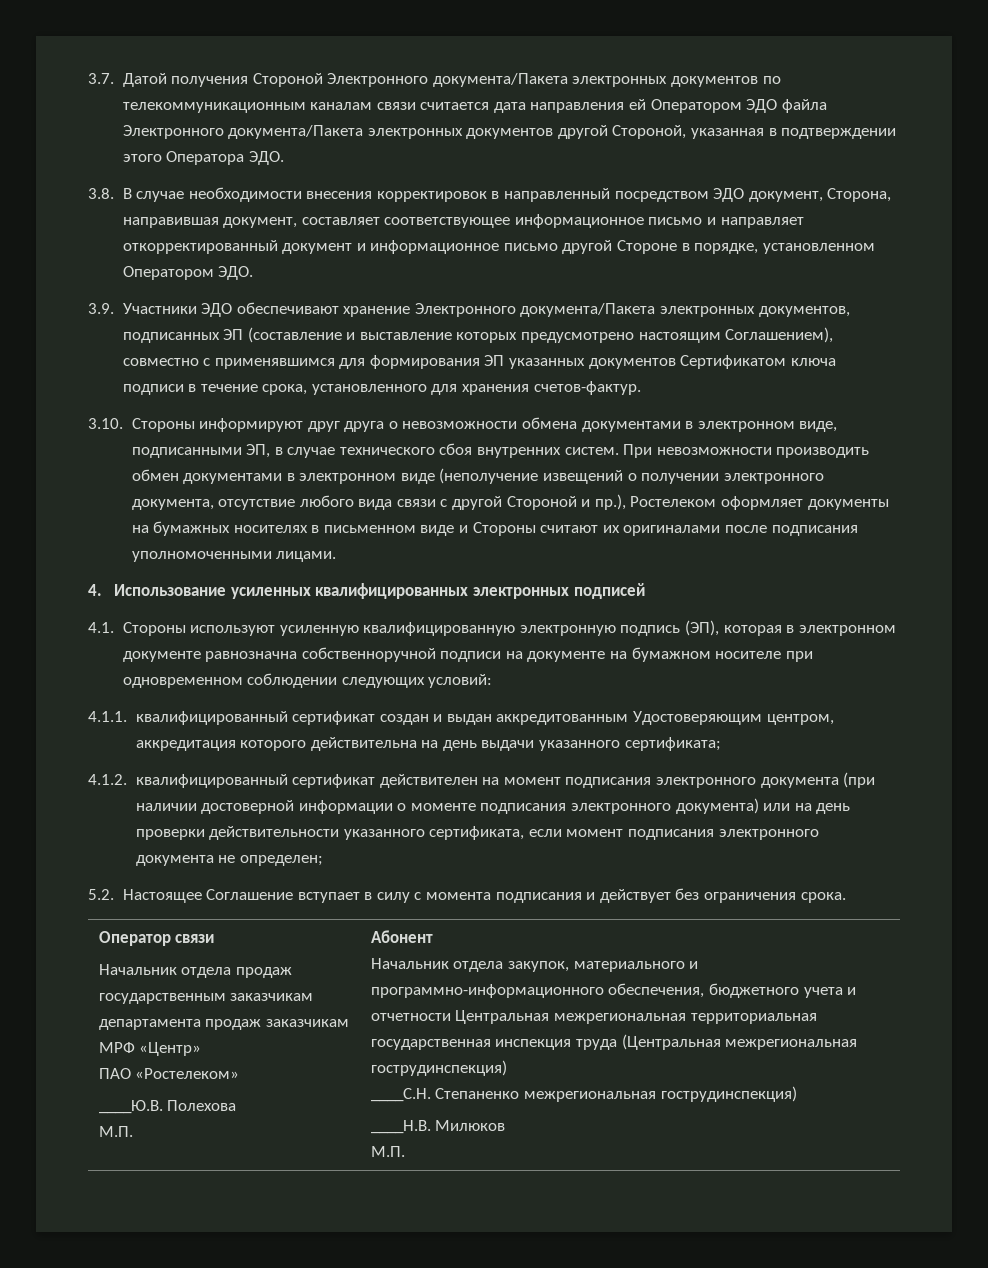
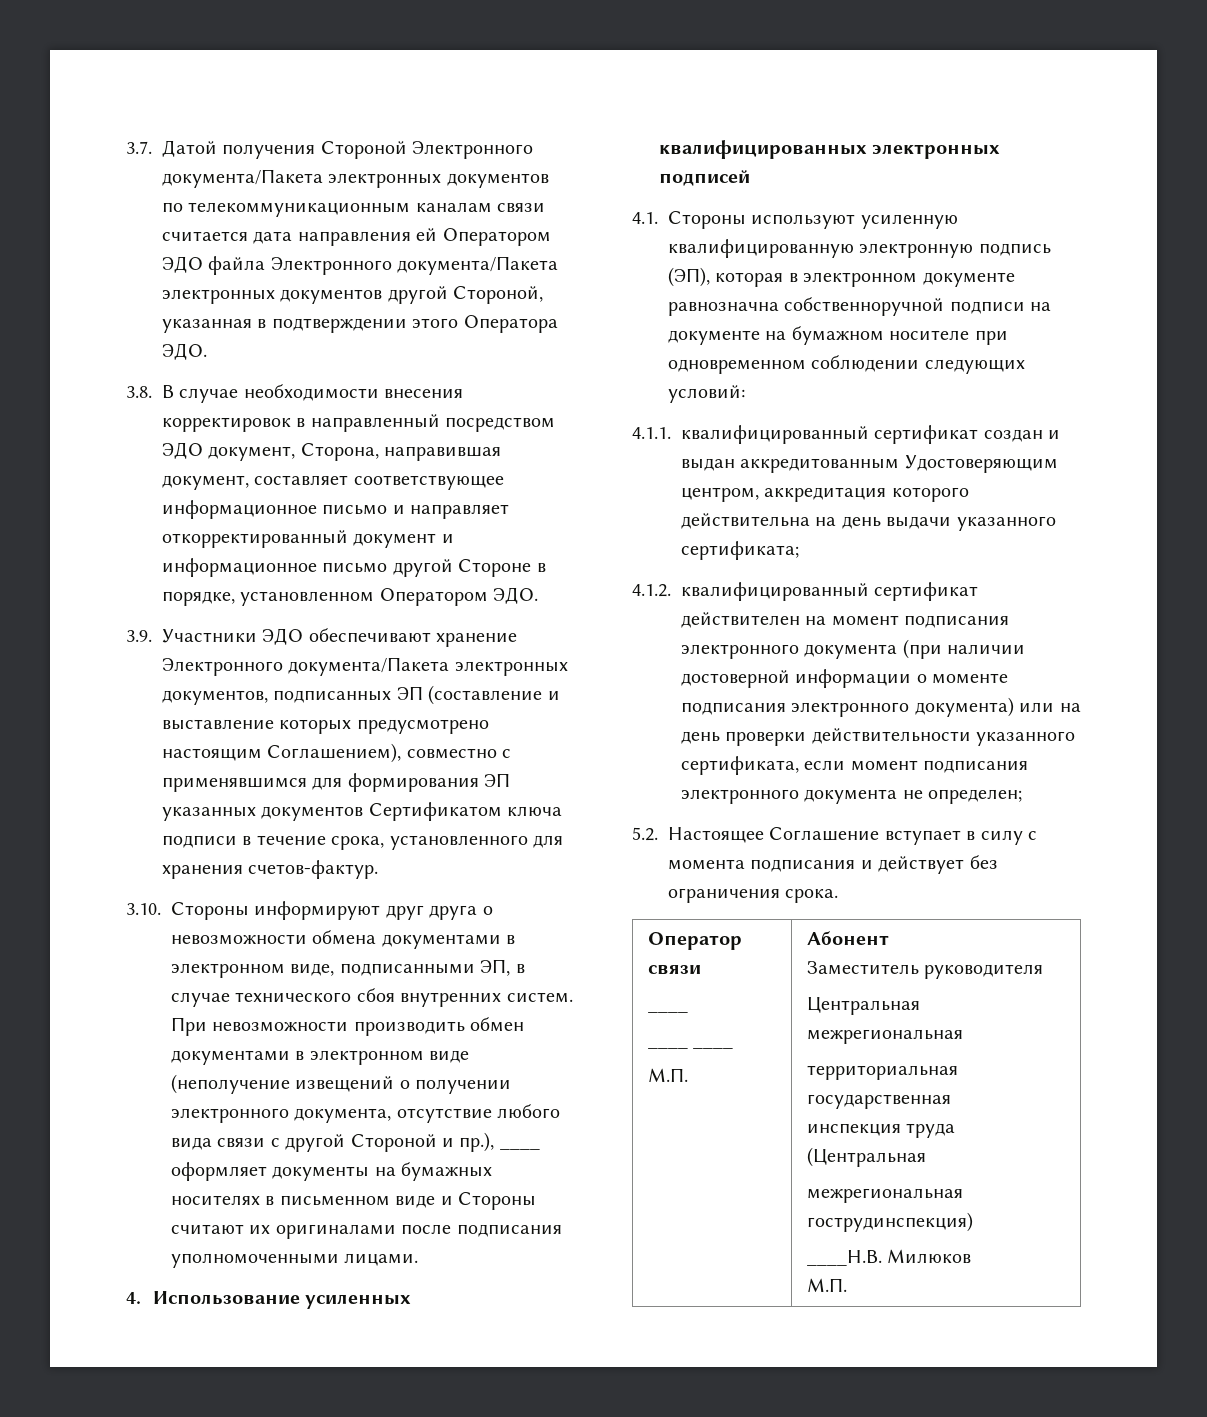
- При невозможности производить обмен документами в электронном виде (неполучение извещений о получении электронного документа, отсутствие любого вида связи с другой Стороной и пр.), Ростелеком оформляет документы на бумажных носителях в письменном виде и Стороны считают их оригиналами после подписания уполномоченными лицами.
+ При невозможности производить обмен документами в электронном виде (неполучение извещений о получении электронного документа, отсутствие любого вида связи с другой Стороной и пр.), ____ оформляет документы на бумажных носителях в письменном виде и Стороны считают их оригиналами после подписания уполномоченными лицами.
  Оператор связи
- Начальник отдела продаж государственным заказчикам департамента продаж заказчикам МРФ «Центр»
- ПАО «Ростелеком»
- ____Ю.В. Полехова
+ ____
+ ____ ____
  М.П. | Абонент
- Начальник отдела закупок, материального и программно-информационного обеспечения, бюджетного учета и отчетности Центральная межрегиональная территориальная государственная инспекция труда (Центральная межрегиональная гострудинспекция)
- ____С.Н. Степаненко межрегиональная гострудинспекция)
+ Заместитель руководителя
+ Центральная межрегиональная
+ территориальная государственная
+ инспекция труда (Центральная
+ межрегиональная гострудинспекция)

